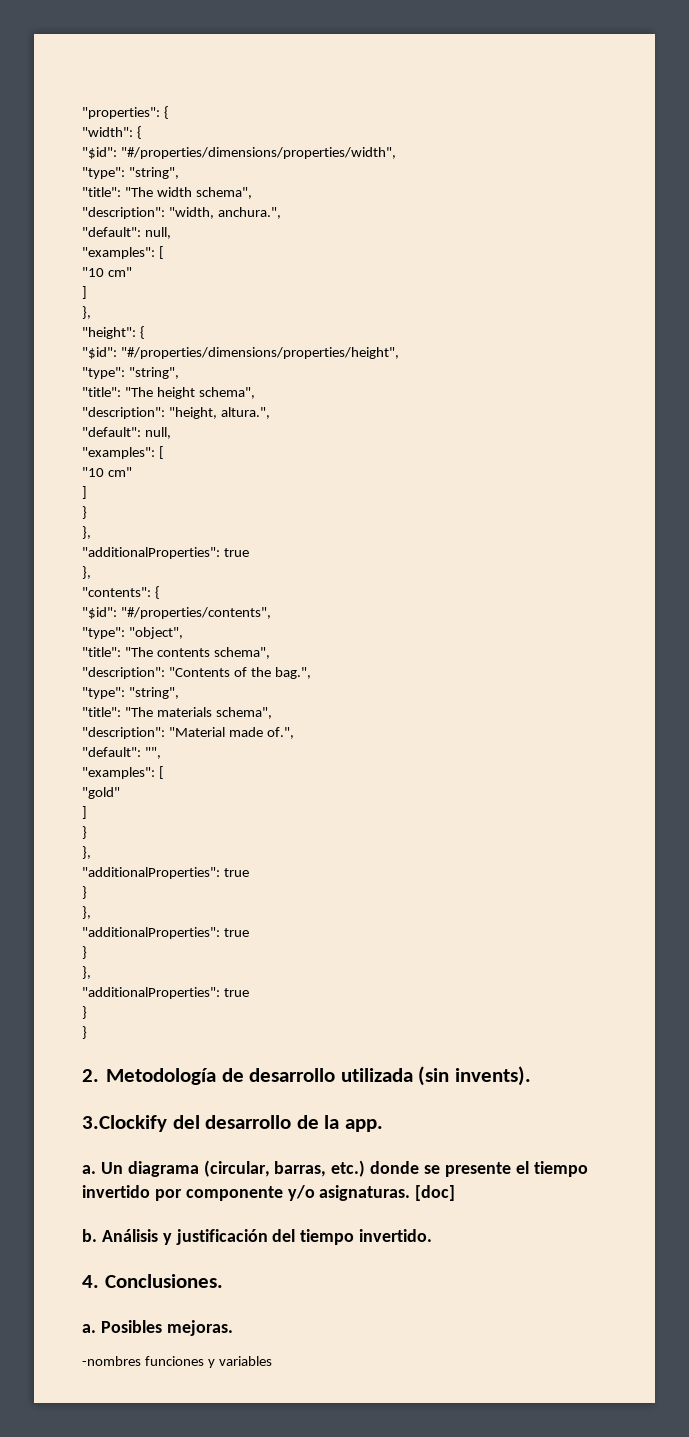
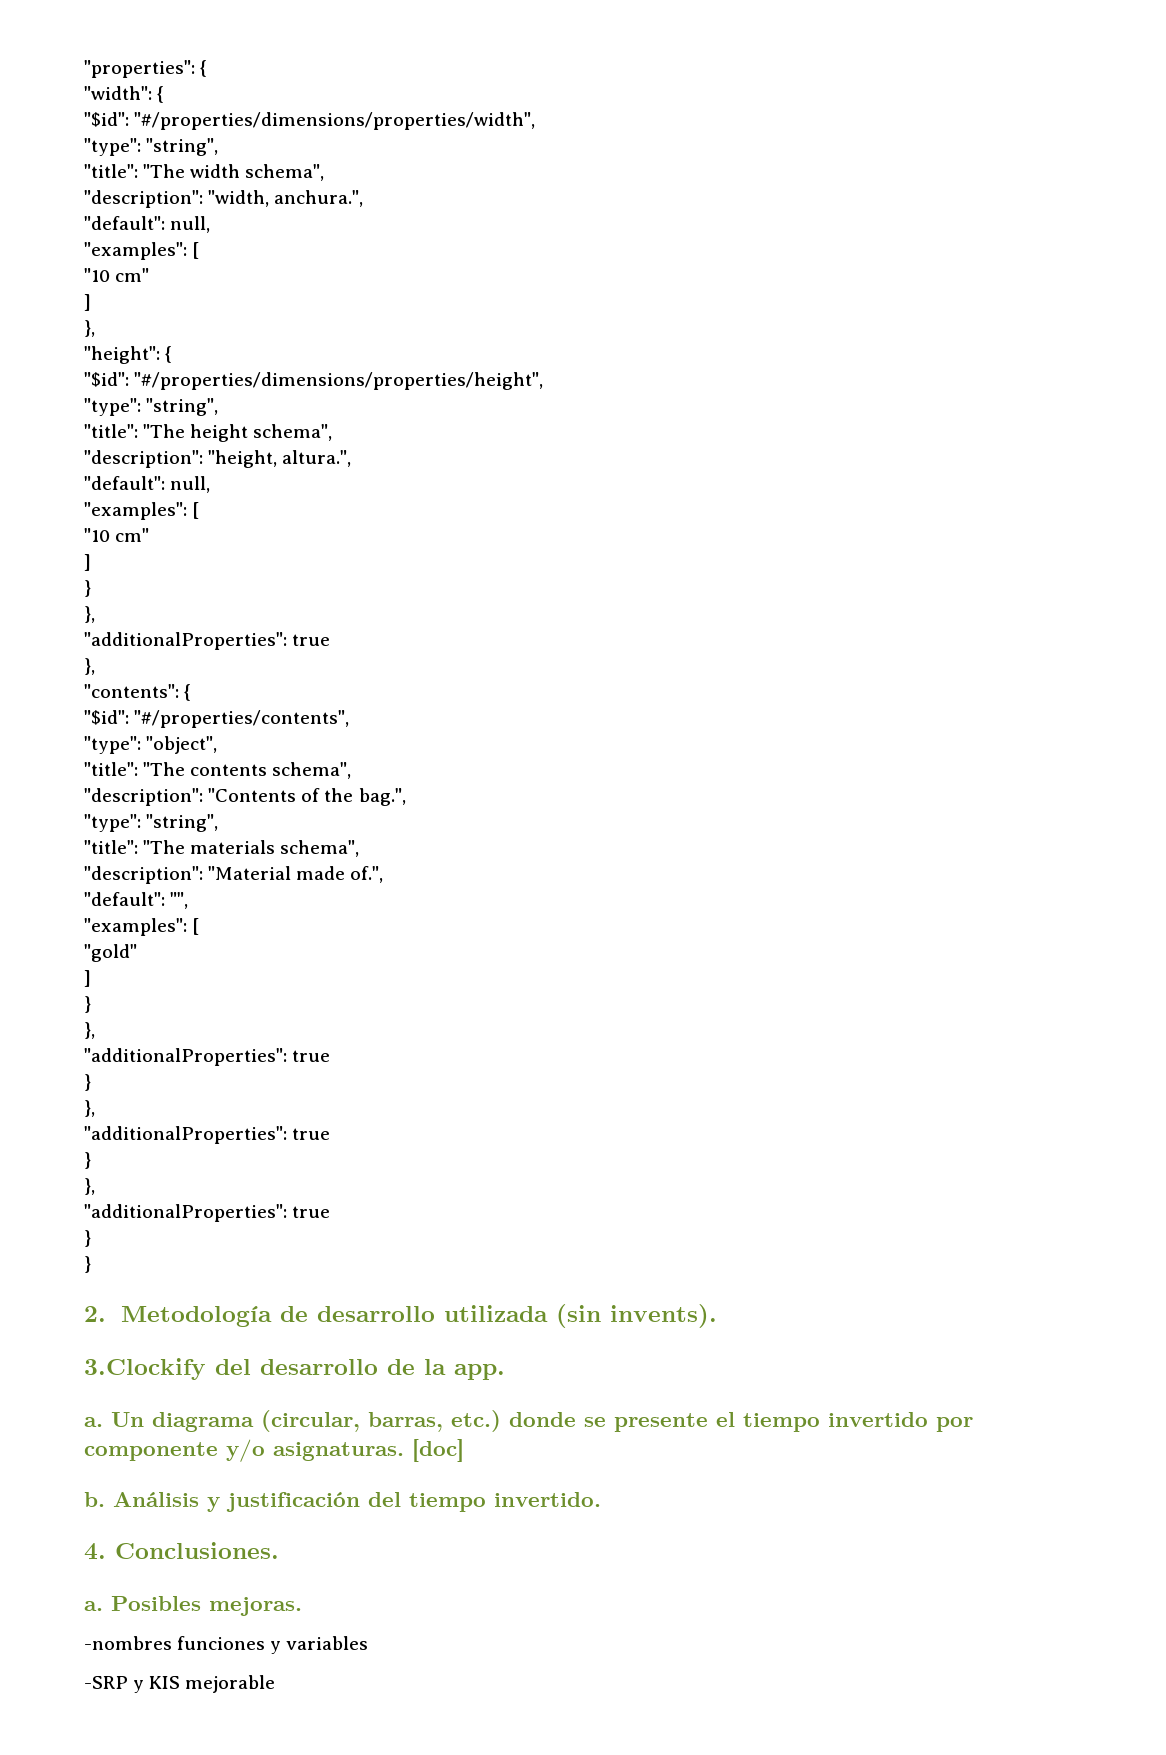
+ -SRP y KIS mejorable

